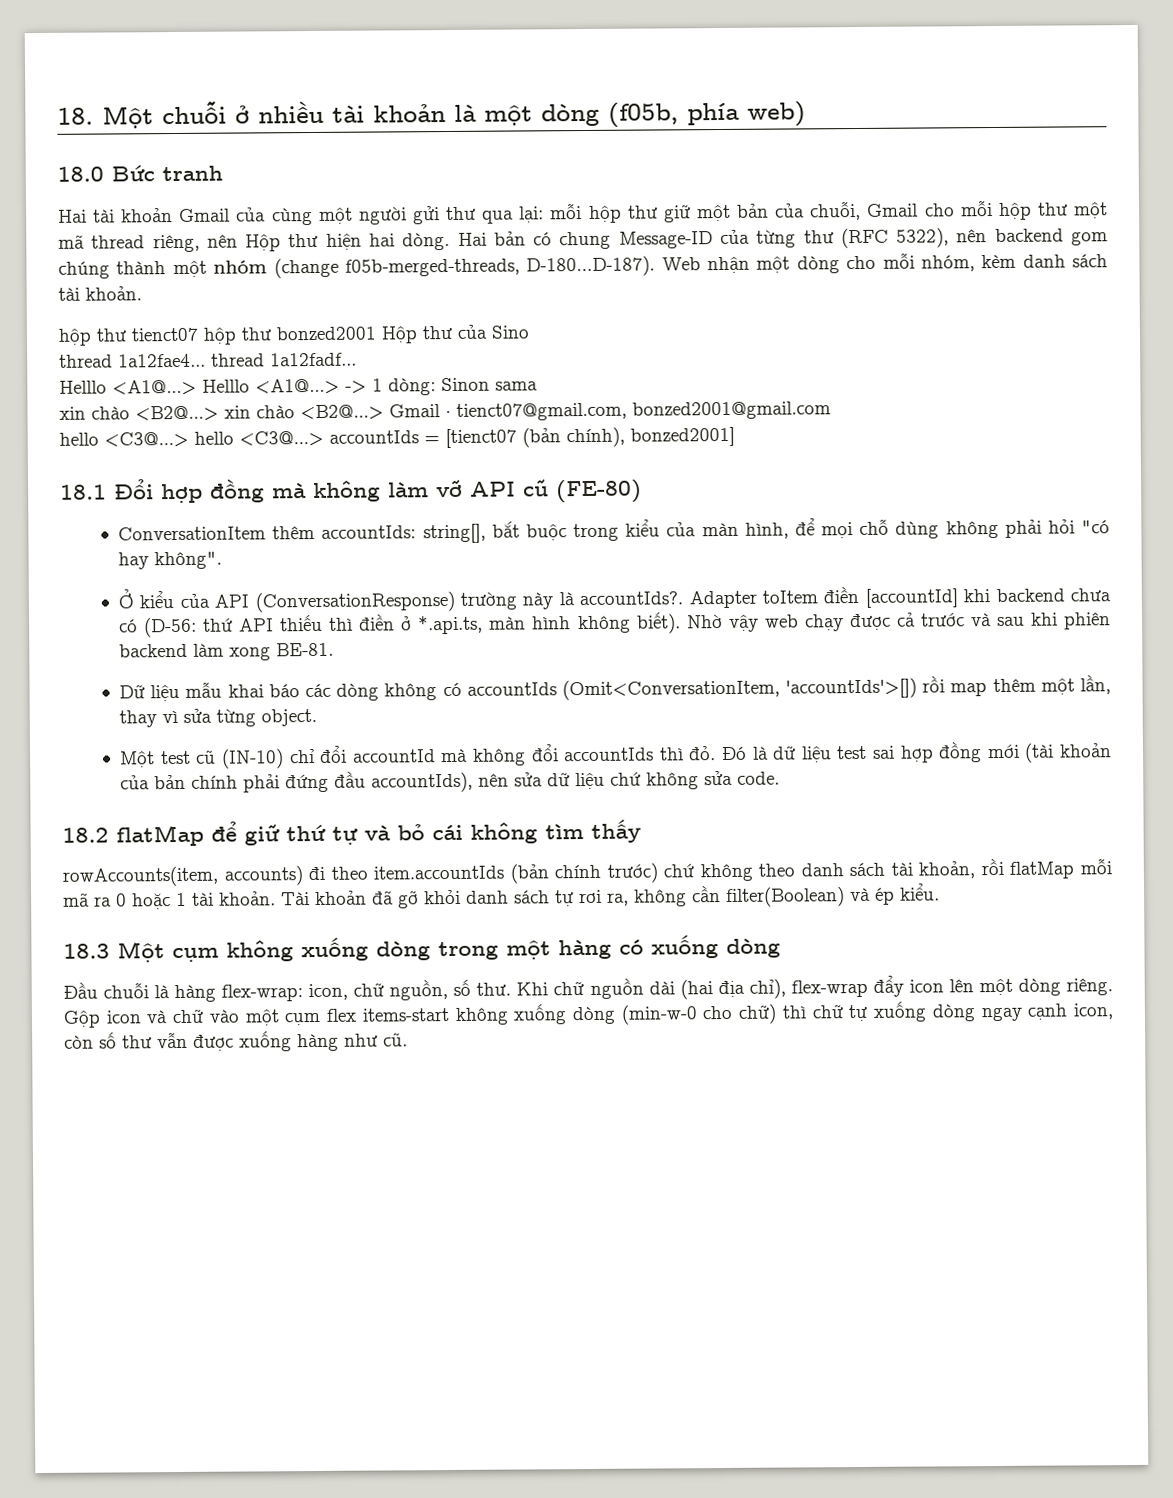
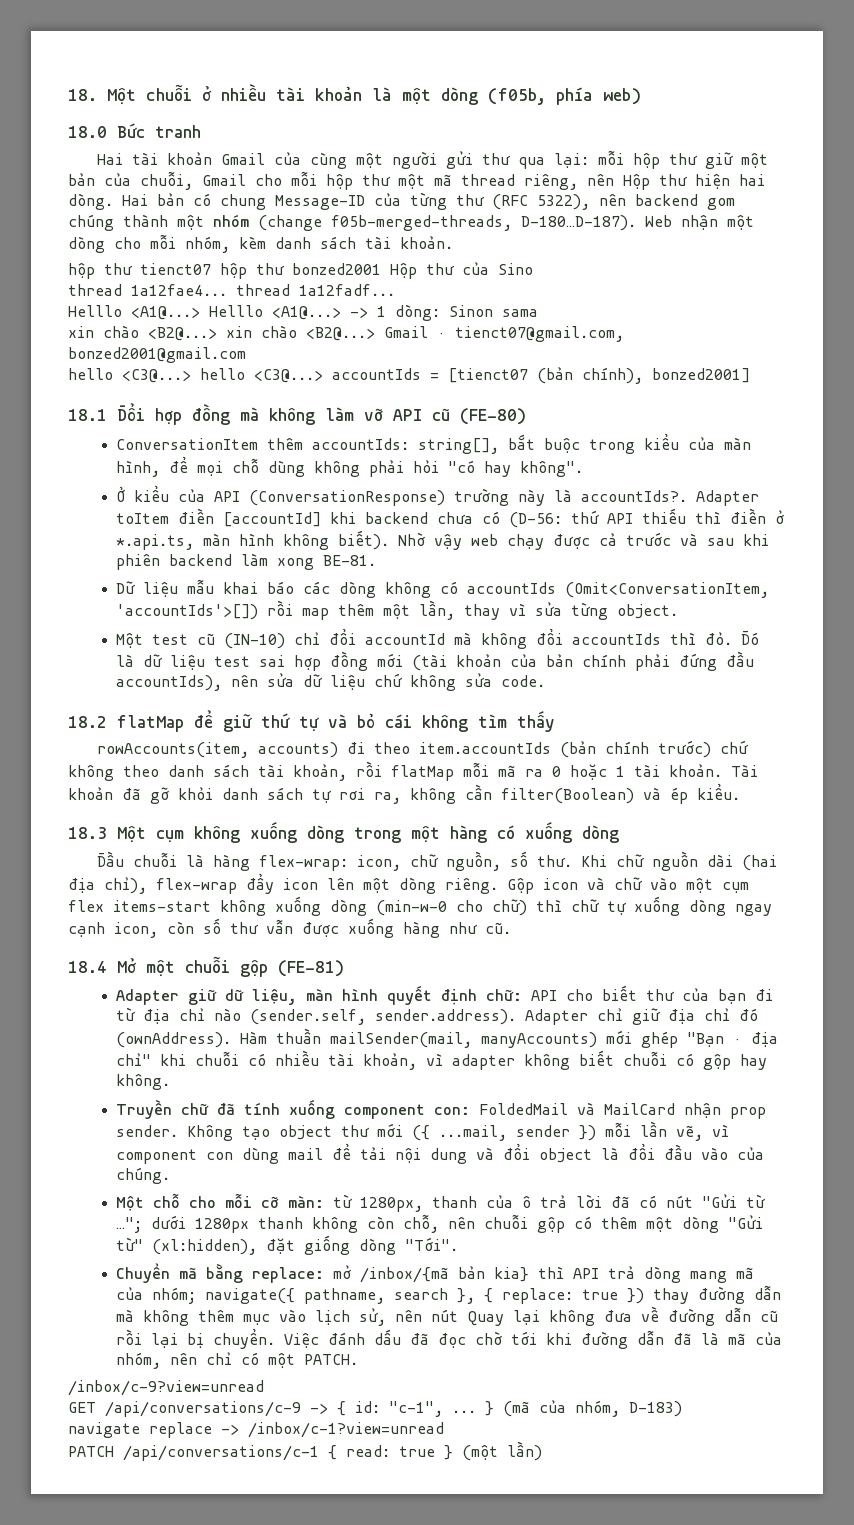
+ 18.4 Mở một chuỗi gộp (FE-81)
+ Adapter giữ dữ liệu, màn hình quyết định chữ: API cho biết thư của bạn đi từ địa chỉ nào (sender.self, sender.address). Adapter chỉ giữ địa chỉ đó (ownAddress). Hàm thuần mailSender(mail, manyAccounts) mới ghép "Bạn · địa chỉ" khi chuỗi có nhiều tài khoản, vì adapter không biết chuỗi có gộp hay không.
+ Truyền chữ đã tính xuống component con: FoldedMail và MailCard nhận prop sender. Không tạo object thư mới ({ ...mail, sender }) mỗi lần vẽ, vì component con dùng mail để tải nội dung và đổi object là đổi đầu vào của chúng.
+ Một chỗ cho mỗi cỡ màn: từ 1280px, thanh của ô trả lời đã có nút "Gửi từ …"; dưới 1280px thanh không còn chỗ, nên chuỗi gộp có thêm một dòng "Gửi từ" (xl:hidden), đặt giống dòng "Tới".
+ Chuyển mã bằng replace: mở /inbox/{mã bản kia} thì API trả dòng mang mã của nhóm; navigate({ pathname, search }, { replace: true }) thay đường dẫn mà không thêm mục vào lịch sử, nên nút Quay lại không đưa về đường dẫn cũ rồi lại bị chuyển. Việc đánh dấu đã đọc chờ tới khi đường dẫn đã là mã của nhóm, nên chỉ có một PATCH.
+ /inbox/c-9?view=unread
+ GET /api/conversations/c-9 -> { id: "c-1", ... } (mã của nhóm, D-183)
+ navigate replace -> /inbox/c-1?view=unread
+ PATCH /api/conversations/c-1 { read: true } (một lần)

